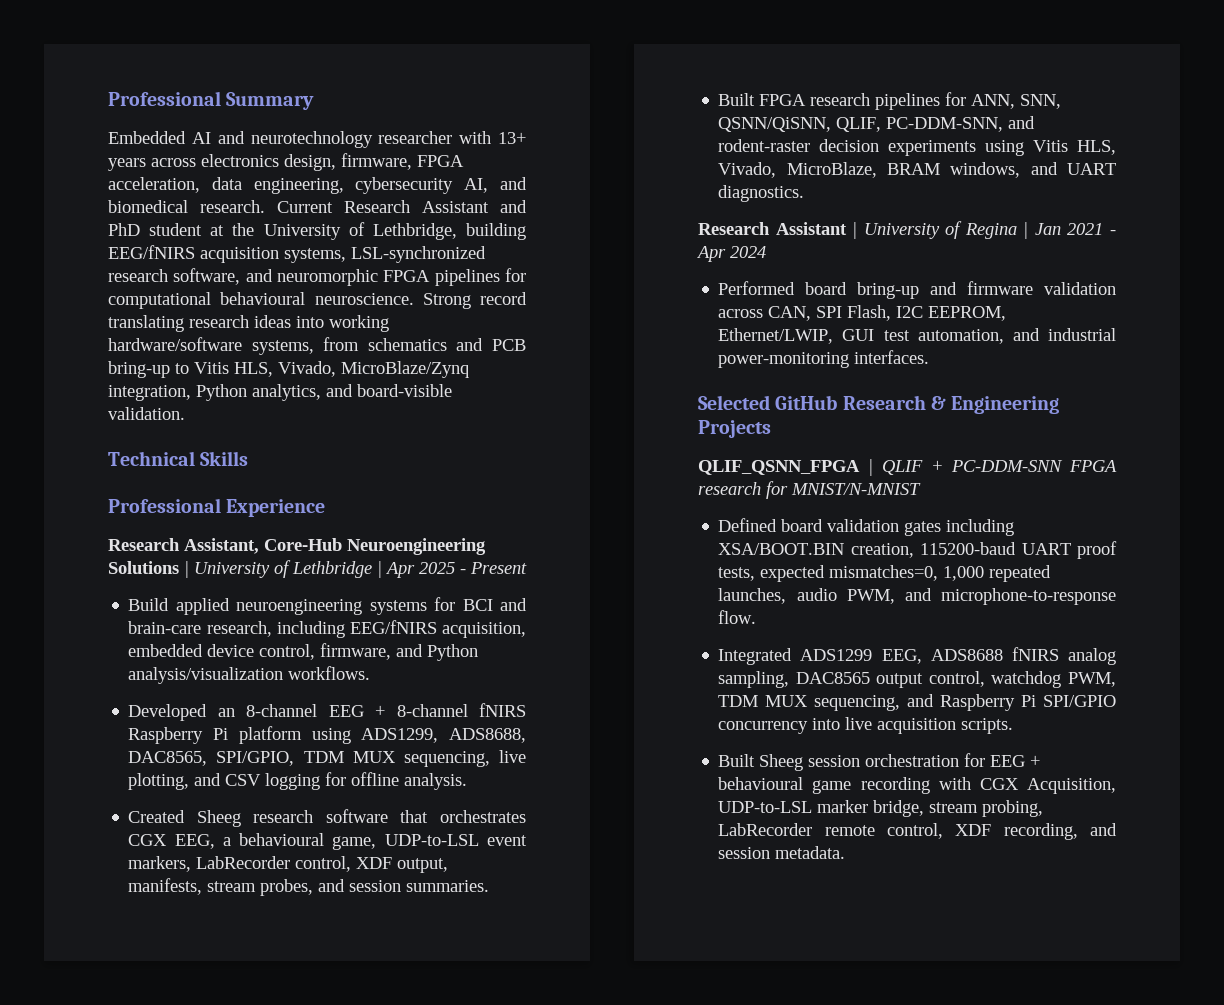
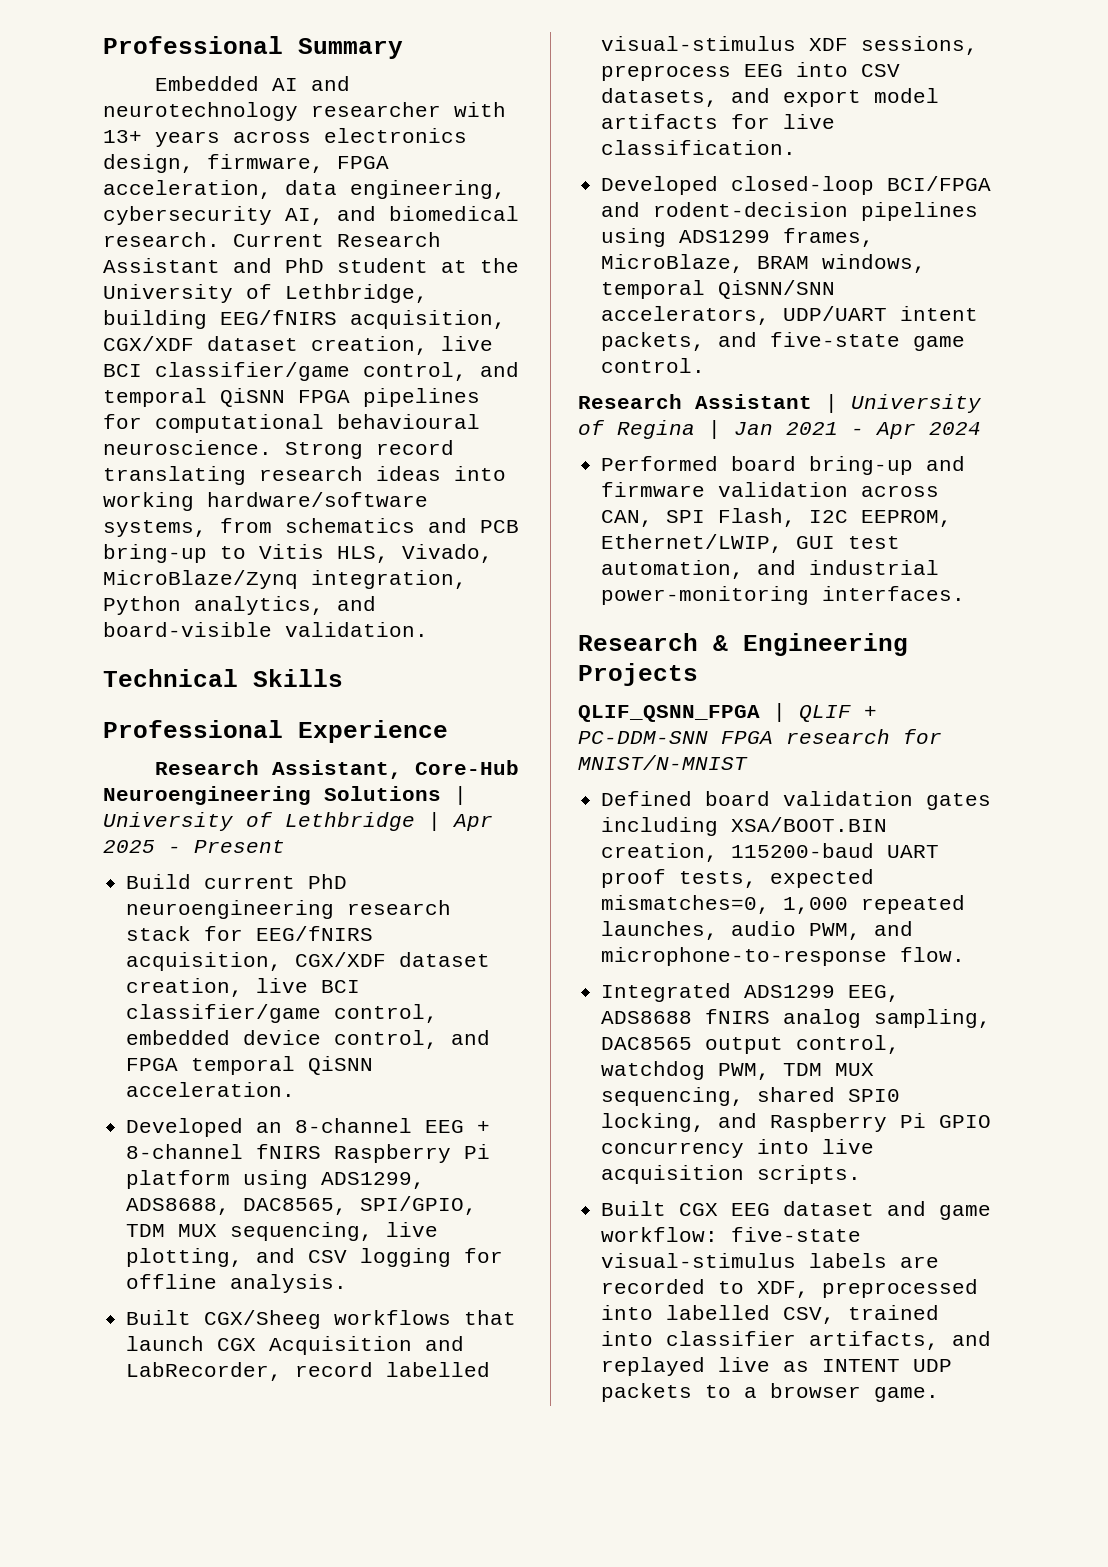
- Current Research Assistant and PhD student at the University of Lethbridge, building EEG/fNIRS acquisition systems, LSL-synchronized research software, and neuromorphic FPGA pipelines for computational behavioural neuroscience.
+ Current Research Assistant and PhD student at the University of Lethbridge, building EEG/fNIRS acquisition, CGX/XDF dataset creation, live BCI classifier/game control, and temporal QiSNN FPGA pipelines for computational behavioural neuroscience.
- Build applied neuroengineering systems for BCI and brain-care research, including EEG/fNIRS acquisition, embedded device control, firmware, and Python analysis/visualization workflows.
+ Build current PhD neuroengineering research stack for EEG/fNIRS acquisition, CGX/XDF dataset creation, live BCI classifier/game control, embedded device control, and FPGA temporal QiSNN acceleration.
- Created Sheeg research software that orchestrates CGX EEG, a behavioural game, UDP-to-LSL event markers, LabRecorder control, XDF output, manifests, stream probes, and session summaries.
- Built FPGA research pipelines for ANN, SNN, QSNN/QiSNN, QLIF, PC-DDM-SNN, and rodent-raster decision experiments using Vitis HLS, Vivado, MicroBlaze, BRAM windows, and UART diagnostics.
+ Built CGX/Sheeg workflows that launch CGX Acquisition and LabRecorder, record labelled visual-stimulus XDF sessions, preprocess EEG into CSV datasets, and export model artifacts for live classification.
+ Developed closed-loop BCI/FPGA and rodent-decision pipelines using ADS1299 frames, MicroBlaze, BRAM windows, temporal QiSNN/SNN accelerators, UDP/UART intent packets, and five-state game control.
- Selected GitHub Research & Engineering Projects
+ Research & Engineering Projects
- Integrated ADS1299 EEG, ADS8688 fNIRS analog sampling, DAC8565 output control, watchdog PWM, TDM MUX sequencing, and Raspberry Pi SPI/GPIO concurrency into live acquisition scripts.
+ Integrated ADS1299 EEG, ADS8688 fNIRS analog sampling, DAC8565 output control, watchdog PWM, TDM MUX sequencing, shared SPI0 locking, and Raspberry Pi GPIO concurrency into live acquisition scripts.
- Built Sheeg session orchestration for EEG + behavioural game recording with CGX Acquisition, UDP-to-LSL marker bridge, stream probing, LabRecorder remote control, XDF recording, and session metadata.
+ Built CGX EEG dataset and game workflow: five-state visual-stimulus labels are recorded to XDF, preprocessed into labelled CSV, trained into classifier artifacts, and replayed live as INTENT UDP packets to a browser game.

